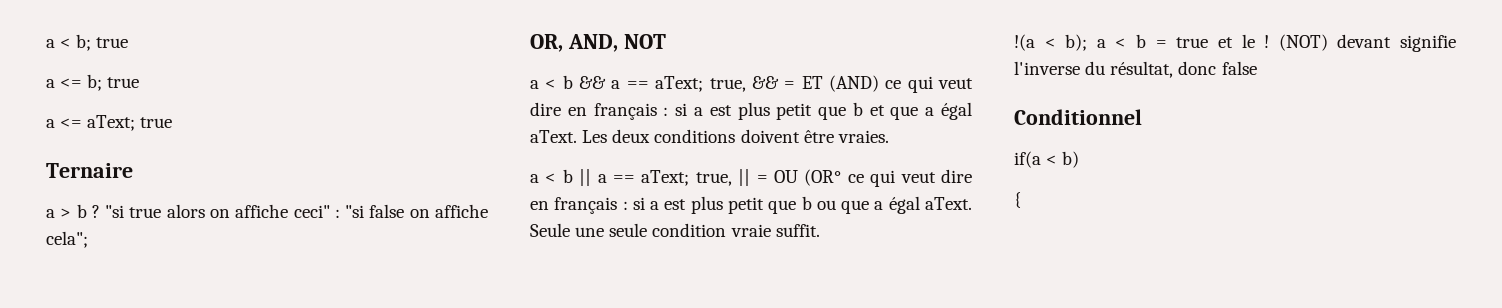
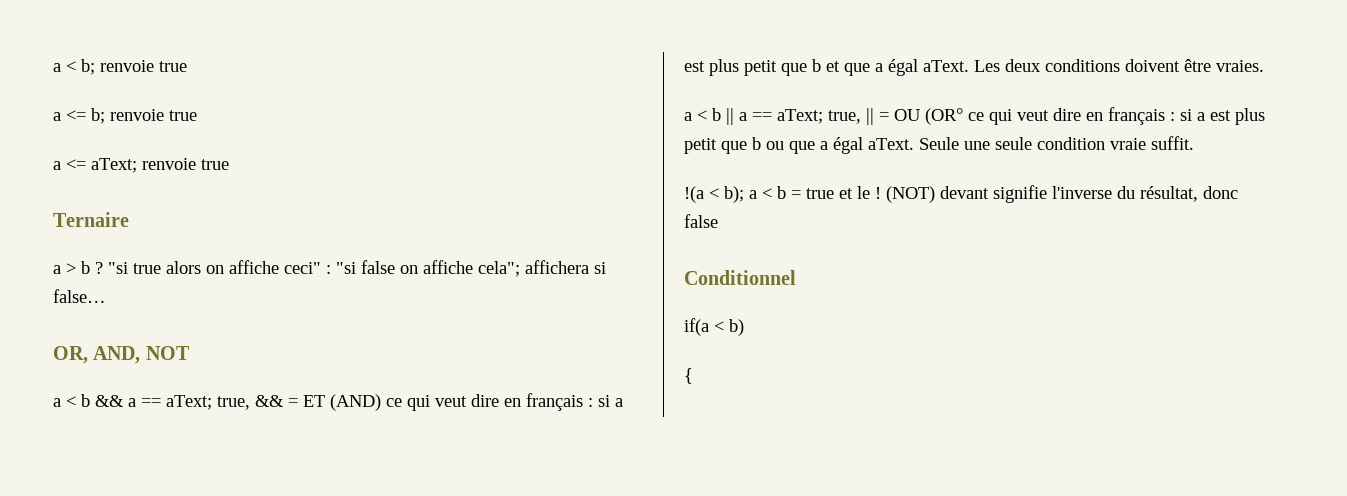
- a < b; true
+ a < b; renvoie true
- a <= b; true
+ a <= b; renvoie true
- a <= aText; true
+ a <= aText; renvoie true
- "si true alors on affiche ceci" : "si false on affiche cela";
+ "si true alors on affiche ceci" : "si false on affiche cela"; affichera si false…

